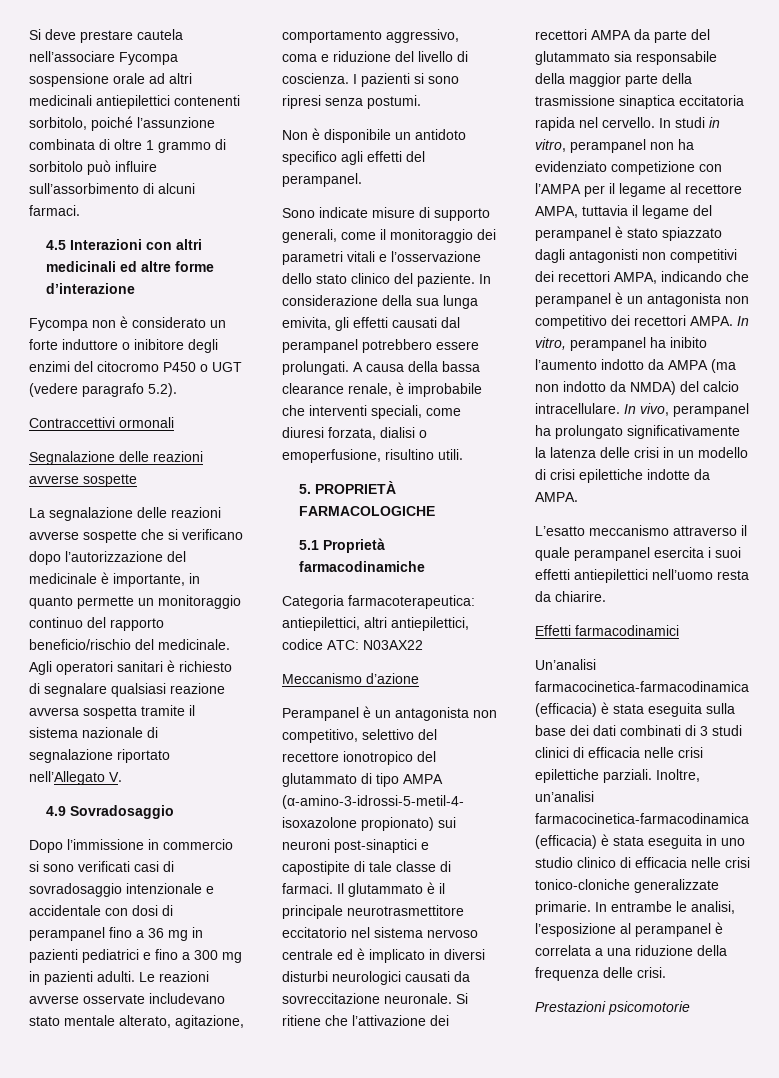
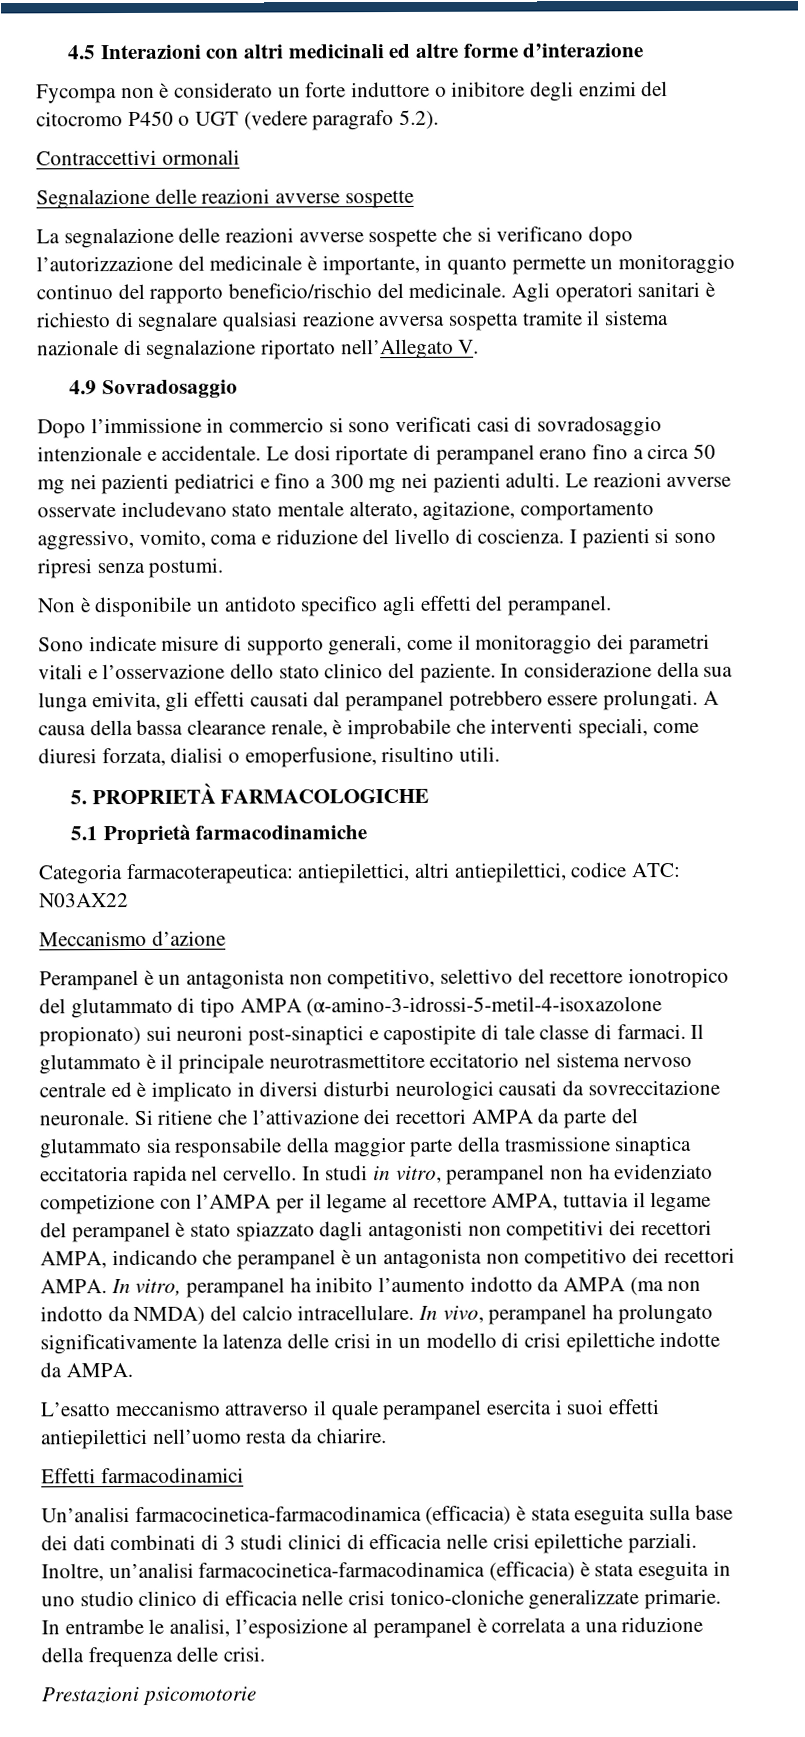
- Si deve prestare cautela nell’associare Fycompa sospensione orale ad altri medicinali antiepilettici contenenti sorbitolo, poiché l’assunzione combinata di oltre 1 grammo di sorbitolo può influire sull’assorbimento di alcuni farmaci.
- Dopo l’immissione in commercio si sono verificati casi di sovradosaggio intenzionale e accidentale con dosi di perampanel fino a 36 mg in pazienti pediatrici e fino a 300 mg in pazienti adulti.
+ Dopo l’immissione in commercio si sono verificati casi di sovradosaggio intenzionale e accidentale. Le dosi riportate di perampanel erano fino a circa 50 mg nei pazienti pediatrici e fino a 300 mg nei pazienti adulti.
- Le reazioni avverse osservate includevano stato mentale alterato, agitazione, comportamento aggressivo, coma e riduzione del livello di coscienza.
+ Le reazioni avverse osservate includevano stato mentale alterato, agitazione, comportamento aggressivo, vomito, coma e riduzione del livello di coscienza.

